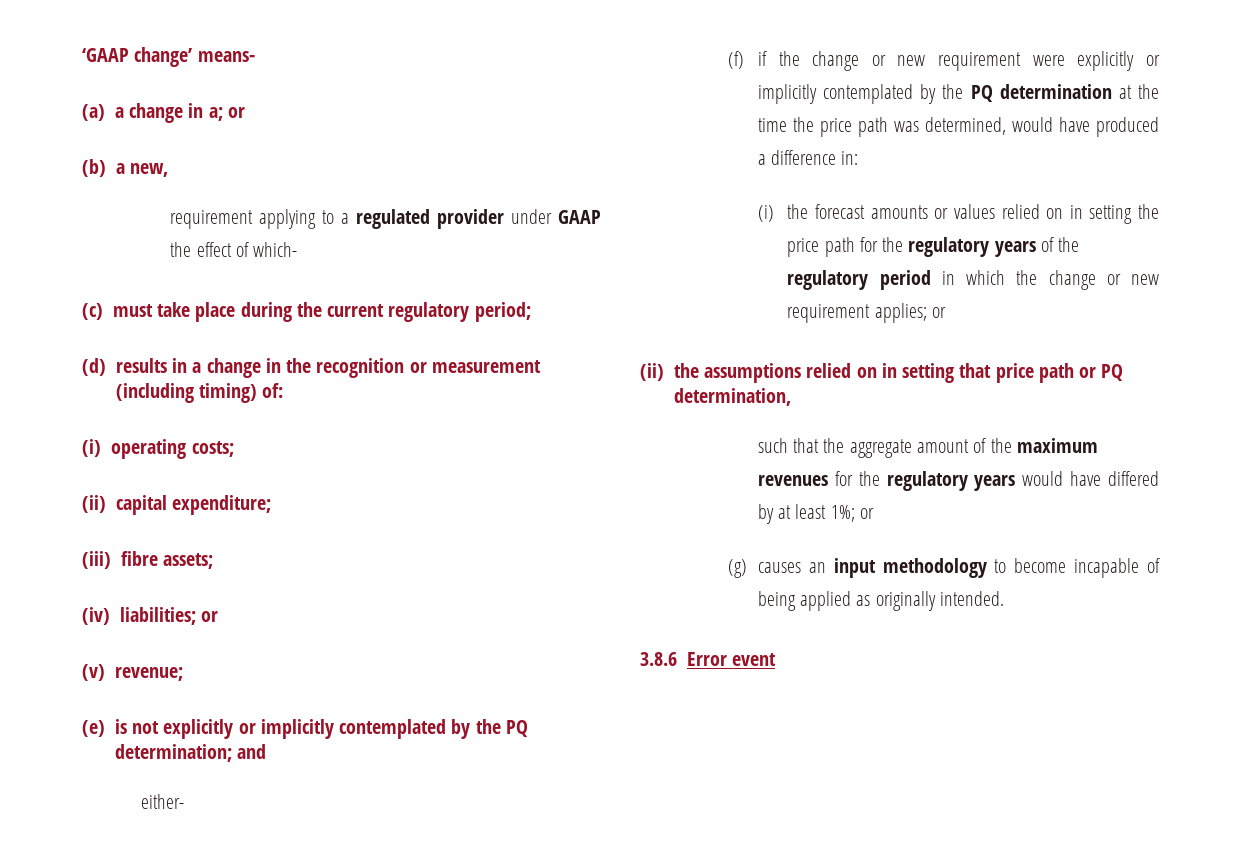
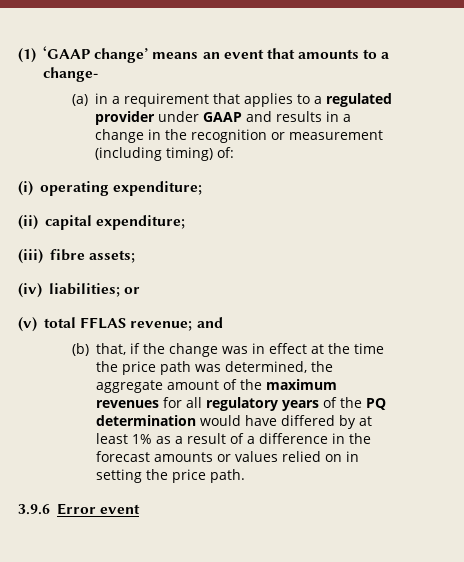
- ‘GAAP change’ means-
- (a) a change in a; or
- (b) a new,
- requirement applying to a regulated provider under GAAP the effect of which-
- (c) must take place during the current regulatory period;
- (d) results in a change in the recognition or measurement (including timing) of:
+ (1) ‘GAAP change’ means an event that amounts to a change-
+ (a) in a requirement that applies to a regulated provider under GAAP and results in a change in the recognition or measurement (including timing) of:
- (i) operating costs;
+ (i) operating expenditure;
- (v) revenue;
- (e) is not explicitly or implicitly contemplated by the PQ determination; and
- either-
- (f) if the change or new requirement were explicitly or implicitly contemplated by the PQ determination at the time the price path was determined, would have produced a difference in:
- (i) the forecast amounts or values relied on in setting the price path for the regulatory years of the regulatory period in which the change or new requirement applies; or
- (ii) the assumptions relied on in setting that price path or PQ determination,
- such that the aggregate amount of the maximum revenues for the regulatory years would have differed by at least 1%; or
- (g) causes an input methodology to become incapable of being applied as originally intended.
- 3.8.6 Error event
+ (v) total FFLAS revenue; and
+ (b) that, if the change was in effect at the time the price path was determined, the aggregate amount of the maximum revenues for all regulatory years of the PQ determination would have differed by at least 1% as a result of a difference in the forecast amounts or values relied on in setting the price path.
+ 3.9.6 Error event

